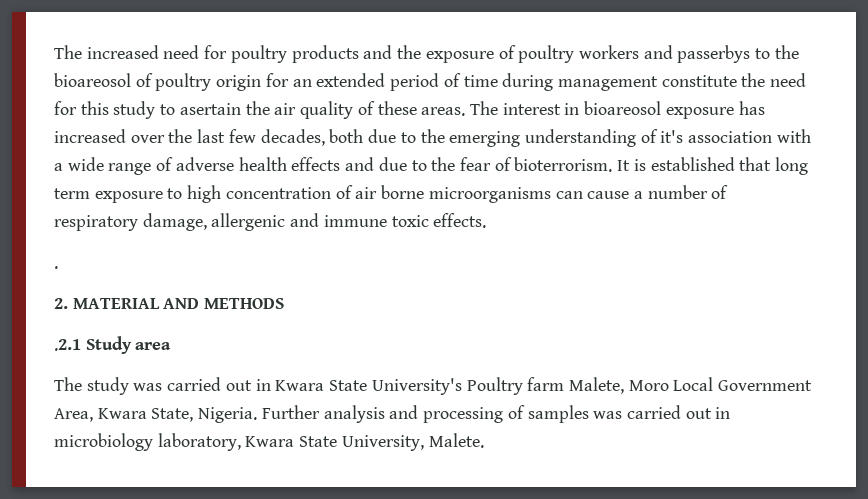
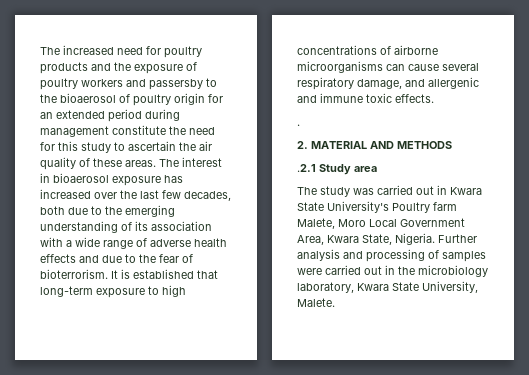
- The increased need for poultry products and the exposure of poultry workers and passerbys to the bioareosol of poultry origin for an extended period of time during management constitute the need for this study to asertain the air quality of these areas.
+ The increased need for poultry products and the exposure of poultry workers and passersby to the bioaerosol of poultry origin for an extended period during management constitute the need for this study to ascertain the air quality of these areas.
- The interest in bioareosol exposure has increased over the last few decades, both due to the emerging understanding of it's association with a wide range of adverse health effects and due to the fear of bioterrorism.
+ The interest in bioaerosol exposure has increased over the last few decades, both due to the emerging understanding of its association with a wide range of adverse health effects and due to the fear of bioterrorism.
- It is established that long term exposure to high concentration of air borne microorganisms can cause a number of respiratory damage, allergenic and immune toxic effects.
+ It is established that long-term exposure to high concentrations of airborne microorganisms can cause several respiratory damage, and allergenic and immune toxic effects.
- Further analysis and processing of samples was carried out in microbiology laboratory, Kwara State University, Malete.
+ Further analysis and processing of samples were carried out in the microbiology laboratory, Kwara State University, Malete.

